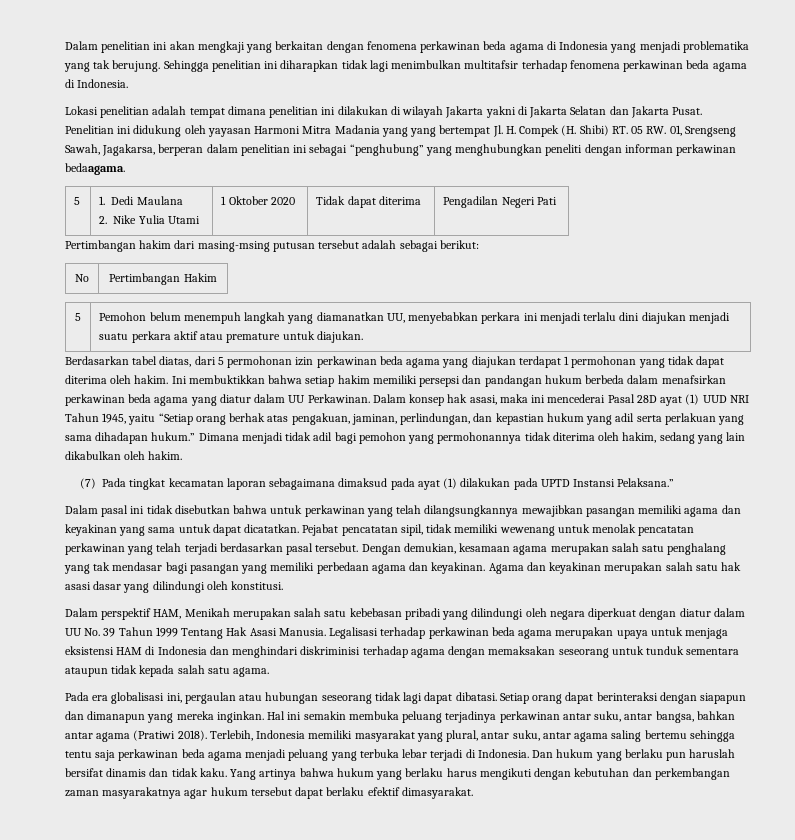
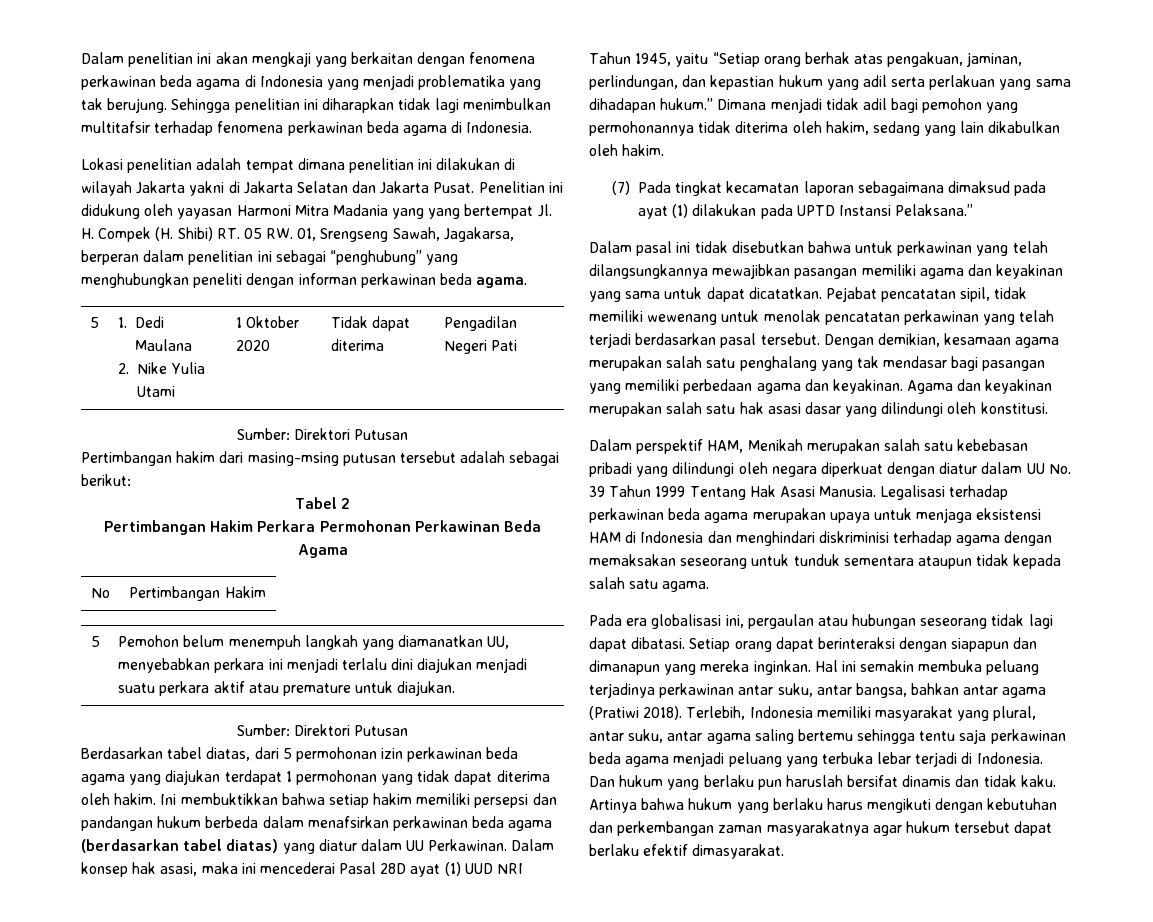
- Penelitian ini didukung oleh yayasan Harmoni Mitra Madania yang yang bertempat Jl. H. Compek (H. Shibi) RT. 05 RW. 01, Srengseng Sawah, Jagakarsa, berperan dalam penelitian ini sebagai “penghubung” yang menghubungkan peneliti dengan informan perkawinan bedaagama.
+ Penelitian ini didukung oleh yayasan Harmoni Mitra Madania yang yang bertempat Jl. H. Compek (H. Shibi) RT. 05 RW. 01, Srengseng Sawah, Jagakarsa, berperan dalam penelitian ini sebagai “penghubung” yang menghubungkan peneliti dengan informan perkawinan beda agama.
  5 | 1. Dedi Maulana
  2. Nike Yulia Utami | 1 Oktober 2020 | Tidak dapat diterima | Pengadilan Negeri Pati
+ Sumber: Direktori Putusan
+ Tabel 2
+ Pertimbangan Hakim Perkara Permohonan Perkawinan Beda Agama
  5 | Pemohon belum menempuh langkah yang diamanatkan UU, menyebabkan perkara ini menjadi terlalu dini diajukan menjadi suatu perkara aktif atau premature untuk diajukan.
+ Sumber: Direktori Putusan
- Ini membuktikkan bahwa setiap hakim memiliki persepsi dan pandangan hukum berbeda dalam menafsirkan perkawinan beda agama yang diatur dalam UU Perkawinan.
+ Ini membuktikkan bahwa setiap hakim memiliki persepsi dan pandangan hukum berbeda dalam menafsirkan perkawinan beda agama (berdasarkan tabel diatas) yang diatur dalam UU Perkawinan.
- Dengan demukian, kesamaan agama merupakan salah satu penghalang yang tak mendasar bagi pasangan yang memiliki perbedaan agama dan keyakinan.
+ Dengan demikian, kesamaan agama merupakan salah satu penghalang yang tak mendasar bagi pasangan yang memiliki perbedaan agama dan keyakinan.
- Yang artinya bahwa hukum yang berlaku harus mengikuti dengan kebutuhan dan perkembangan zaman masyarakatnya agar hukum tersebut dapat berlaku efektif dimasyarakat.
+ Artinya bahwa hukum yang berlaku harus mengikuti dengan kebutuhan dan perkembangan zaman masyarakatnya agar hukum tersebut dapat berlaku efektif dimasyarakat.

